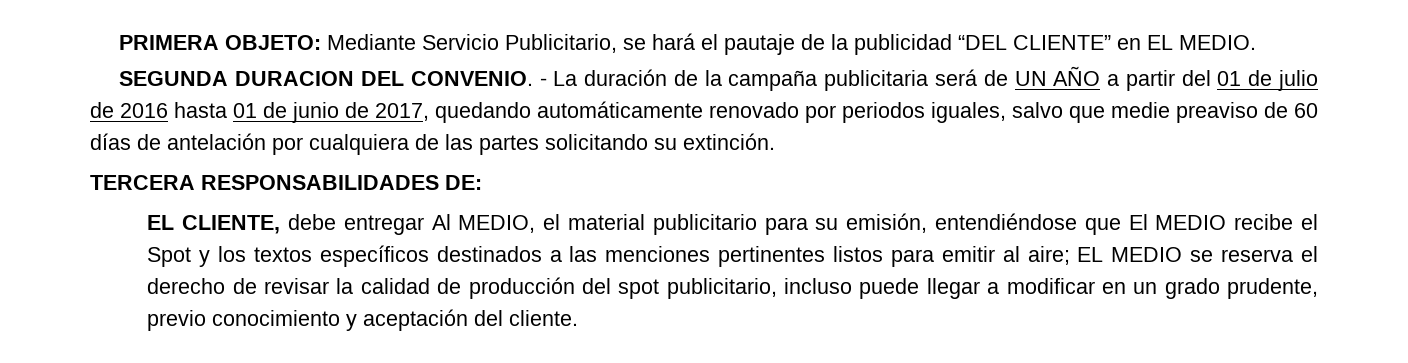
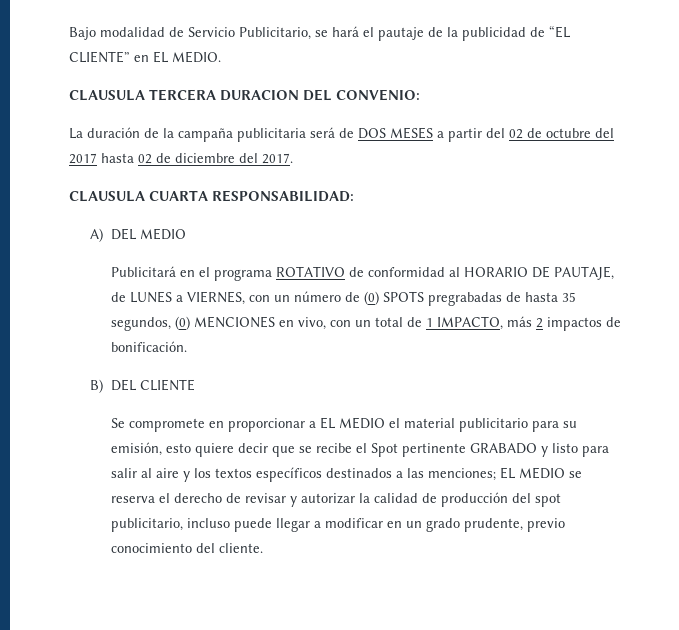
- PRIMERA OBJETO: Mediante Servicio Publicitario, se hará el pautaje de la publicidad “DEL CLIENTE” en EL MEDIO.
+ Bajo modalidad de Servicio Publicitario, se hará el pautaje de la publicidad de “EL CLIENTE” en EL MEDIO.
- SEGUNDA DURACION DEL CONVENIO. - La duración de la campaña publicitaria será de UN AÑO a partir del 01 de julio de 2016 hasta 01 de junio de 2017, quedando automáticamente renovado por periodos iguales, salvo que medie preaviso de 60 días de antelación por cualquiera de las partes solicitando su extinción.
- TERCERA RESPONSABILIDADES DE:
- EL CLIENTE, debe entregar Al MEDIO, el material publicitario para su emisión, entendiéndose que El MEDIO recibe el Spot y los textos específicos destinados a las menciones pertinentes listos para emitir al aire; EL MEDIO se reserva el derecho de revisar la calidad de producción del spot publicitario, incluso puede llegar a modificar en un grado prudente, previo conocimiento y aceptación del cliente.
+ CLAUSULA TERCERA DURACION DEL CONVENIO:
+ La duración de la campaña publicitaria será de DOS MESES a partir del 02 de octubre del 2017 hasta 02 de diciembre del 2017.
+ CLAUSULA CUARTA RESPONSABILIDAD:
+ A) DEL MEDIO
+ Publicitará en el programa ROTATIVO de conformidad al HORARIO DE PAUTAJE, de LUNES a VIERNES, con un número de (0) SPOTS pregrabadas de hasta 35 segundos, (0) MENCIONES en vivo, con un total de 1 IMPACTO, más 2 impactos de bonificación.
+ B) DEL CLIENTE
+ Se compromete en proporcionar a EL MEDIO el material publicitario para su emisión, esto quiere decir que se recibe el Spot pertinente GRABADO y listo para salir al aire y los textos específicos destinados a las menciones; EL MEDIO se reserva el derecho de revisar y autorizar la calidad de producción del spot publicitario, incluso puede llegar a modificar en un grado prudente, previo conocimiento del cliente.

